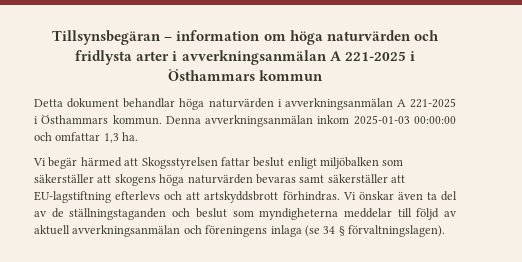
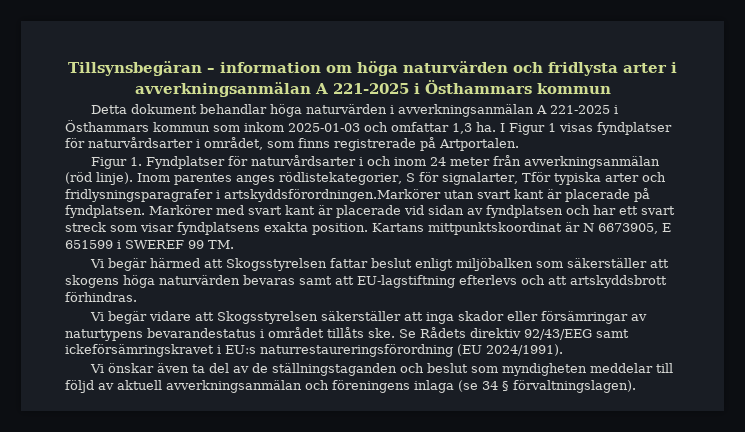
- Detta dokument behandlar höga naturvärden i avverkningsanmälan A 221-2025 i Östhammars kommun. Denna avverkningsanmälan inkom 2025-01-03 00:00:00 och omfattar 1,3 ha.
+ Detta dokument behandlar höga naturvärden i avverkningsanmälan A 221-2025 i Östhammars kommun som inkom 2025-01-03 och omfattar 1,3 ha. I Figur 1 visas fyndplatser för naturvårdsarter i området, som finns registrerade på Artportalen.
+ Figur 1. Fyndplatser för naturvårdsarter i och inom 24 meter från avverkningsanmälan (röd linje). Inom parentes anges rödlistekategorier, S för signalarter, Tför typiska arter och fridlysningsparagrafer i artskyddsförordningen.Markörer utan svart kant är placerade på fyndplatsen. Markörer med svart kant är placerade vid sidan av fyndplatsen och har ett svart streck som visar fyndplatsens exakta position. Kartans mittpunktskoordinat är N 6673905, E 651599 i SWEREF 99 TM.
- Vi begär härmed att Skogsstyrelsen fattar beslut enligt miljöbalken som säkerställer att skogens höga naturvärden bevaras samt säkerställer att EU-lagstiftning efterlevs och att artskyddsbrott förhindras. Vi önskar även ta del av de ställningstaganden och beslut som myndigheterna meddelar till följd av aktuell avverkningsanmälan och föreningens inlaga (se 34 § förvaltningslagen).
+ Vi begär härmed att Skogsstyrelsen fattar beslut enligt miljöbalken som säkerställer att skogens höga naturvärden bevaras samt att EU-lagstiftning efterlevs och att artskyddsbrott förhindras.
+ Vi begär vidare att Skogsstyrelsen säkerställer att inga skador eller försämringar av naturtypens bevarandestatus i området tillåts ske. Se Rådets direktiv 92/43/EEG samt ickeförsämringskravet i EU:s naturrestaureringsförordning (EU 2024/1991).
+ Vi önskar även ta del av de ställningstaganden och beslut som myndigheten meddelar till följd av aktuell avverkningsanmälan och föreningens inlaga (se 34 § förvaltningslagen).

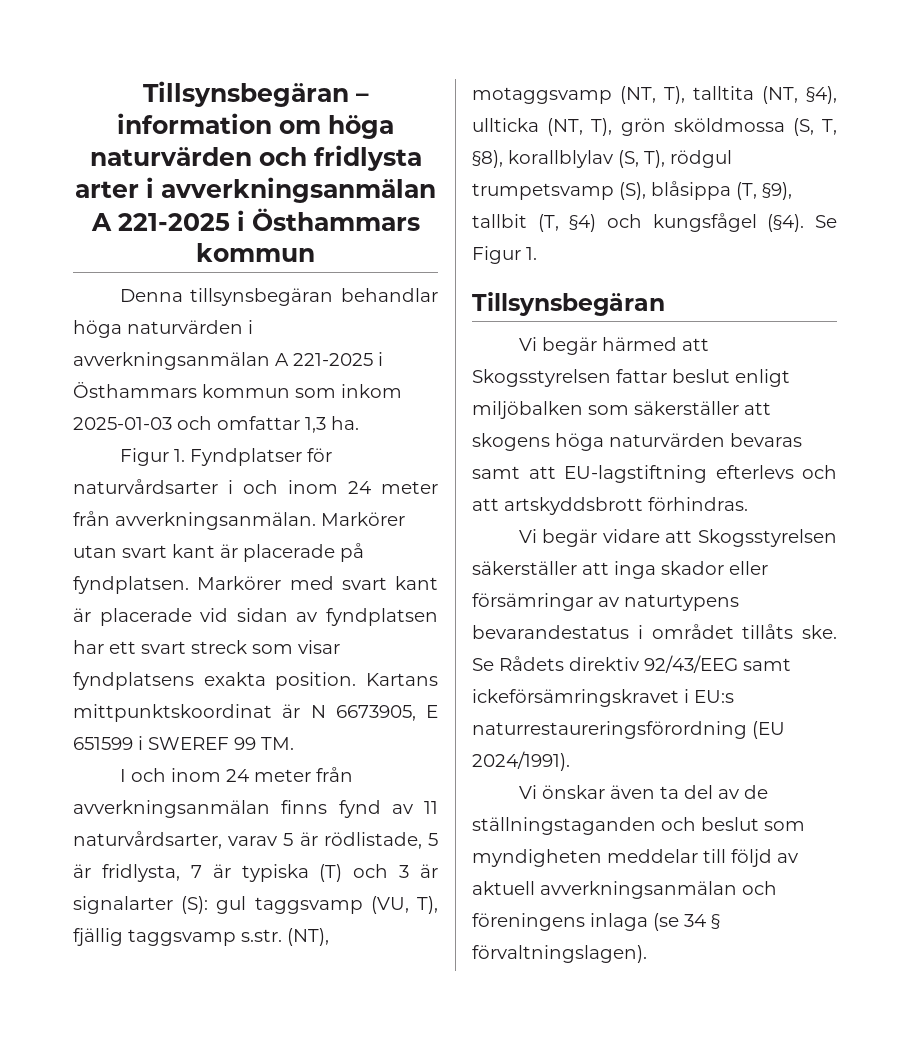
- Detta dokument behandlar höga naturvärden i avverkningsanmälan A 221-2025 i Östhammars kommun som inkom 2025-01-03 och omfattar 1,3 ha. I Figur 1 visas fyndplatser för naturvårdsarter i området, som finns registrerade på Artportalen.
+ Denna tillsynsbegäran behandlar höga naturvärden i avverkningsanmälan A 221-2025 i Östhammars kommun som inkom 2025-01-03 och omfattar 1,3 ha.
- Figur 1. Fyndplatser för naturvårdsarter i och inom 24 meter från avverkningsanmälan (röd linje). Inom parentes anges rödlistekategorier, S för signalarter, Tför typiska arter och fridlysningsparagrafer i artskyddsförordningen.Markörer utan svart kant är placerade på fyndplatsen.
+ Figur 1. Fyndplatser för naturvårdsarter i och inom 24 meter från avverkningsanmälan. Markörer utan svart kant är placerade på fyndplatsen.
- Markörer med svart kant är placerade vid sidan av fyndplatsen och har ett svart streck som visar fyndplatsens exakta position.
+ Markörer med svart kant är placerade vid sidan av fyndplatsen har ett svart streck som visar fyndplatsens exakta position.
+ I och inom 24 meter från avverkningsanmälan finns fynd av 11 naturvårdsarter, varav 5 är rödlistade, 5 är fridlysta, 7 är typiska (T) och 3 är signalarter (S): gul taggsvamp (VU, T), fjällig taggsvamp s.str. (NT), motaggsvamp (NT, T), talltita (NT, §4), ullticka (NT, T), grön sköldmossa (S, T, §8), korallblylav (S, T), rödgul trumpetsvamp (S), blåsippa (T, §9), tallbit (T, §4) och kungsfågel (§4). Se Figur 1.
+ Tillsynsbegäran

